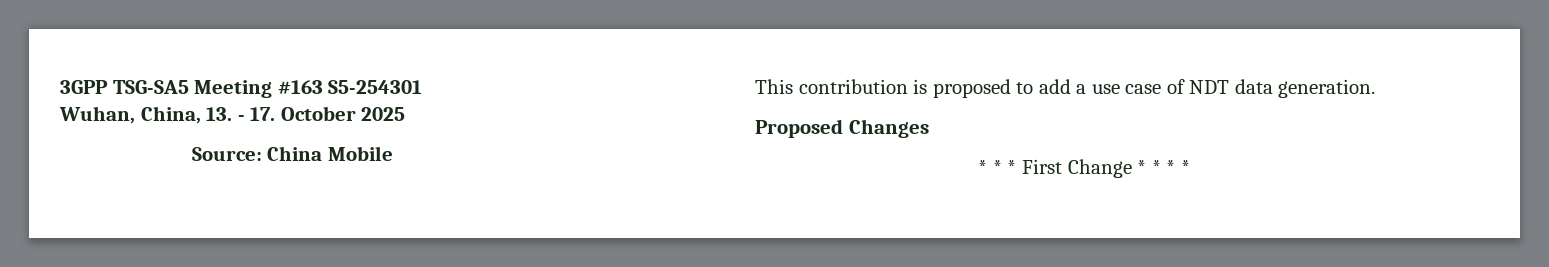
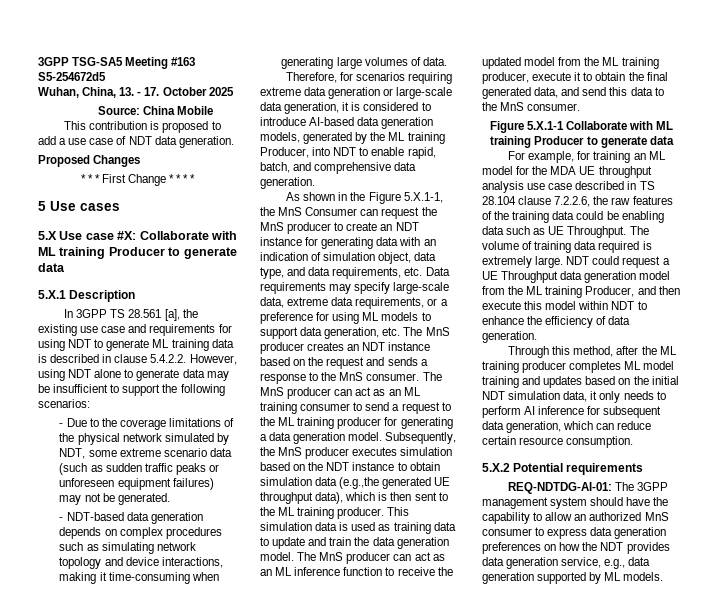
- 3GPP TSG-SA5 Meeting #163 S5-254301
+ 3GPP TSG-SA5 Meeting #163 S5-254672d5
+ 5 Use cases
+ 5.X Use case #X: Collaborate with ML training Producer to generate data
+ 5.X.1 Description
+ In 3GPP TS 28.561 [a], the existing use case and requirements for using NDT to generate ML training data is described in clause 5.4.2.2. However, using NDT alone to generate data may be insufficient to support the following scenarios:
+ - Due to the coverage limitations of the physical network simulated by NDT, some extreme scenario data (such as sudden traffic peaks or unforeseen equipment failures) may not be generated.
+ - NDT-based data generation depends on complex procedures such as simulating network topology and device interactions, making it time-consuming when generating large volumes of data.
+ Therefore, for scenarios requiring extreme data generation or large-scale data generation, it is considered to introduce AI-based data generation models, generated by the ML training Producer, into NDT to enable rapid, batch, and comprehensive data generation.
+ As shown in the Figure 5.X.1-1, the MnS Consumer can request the MnS producer to create an NDT instance for generating data with an indication of simulation object, data type, and data requirements, etc. Data requirements may specify large-scale data, extreme data requirements, or a preference for using ML models to support data generation, etc. The MnS producer creates an NDT instance based on the request and sends a response to the MnS consumer. The MnS producer can act as an ML training consumer to send a request to the ML training producer for generating a data generation model. Subsequently, the MnS producer executes simulation based on the NDT instance to obtain simulation data (e.g.,the generated UE throughput data), which is then sent to the ML training producer. This simulation data is used as training data to update and train the data generation model. The MnS producer can act as an ML inference function to receive the updated model from the ML training producer, execute it to obtain the final generated data, and send this data to the MnS consumer.
+ Figure 5.X.1-1 Collaborate with ML training Producer to generate data
+ For example, for training an ML model for the MDA UE throughput analysis use case described in TS 28.104 clause 7.2.2.6, the raw features of the training data could be enabling data such as UE Throughput. The volume of training data required is extremely large. NDT could request a UE Throughput data generation model from the ML training Producer, and then execute this model within NDT to enhance the efficiency of data generation.
+ Through this method, after the ML training producer completes ML model training and updates based on the initial NDT simulation data, it only needs to perform AI inference for subsequent data generation, which can reduce certain resource consumption.
+ 5.X.2 Potential requirements
+ REQ-NDTDG-AI-01: The 3GPP management system should have the capability to allow an authorized MnS consumer to express data generation preferences on how the NDT provides data generation service, e.g., data generation supported by ML models.

